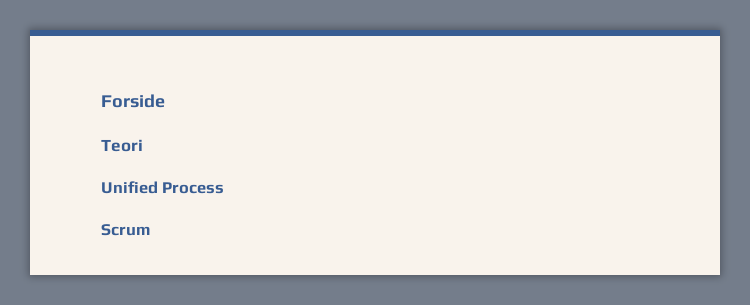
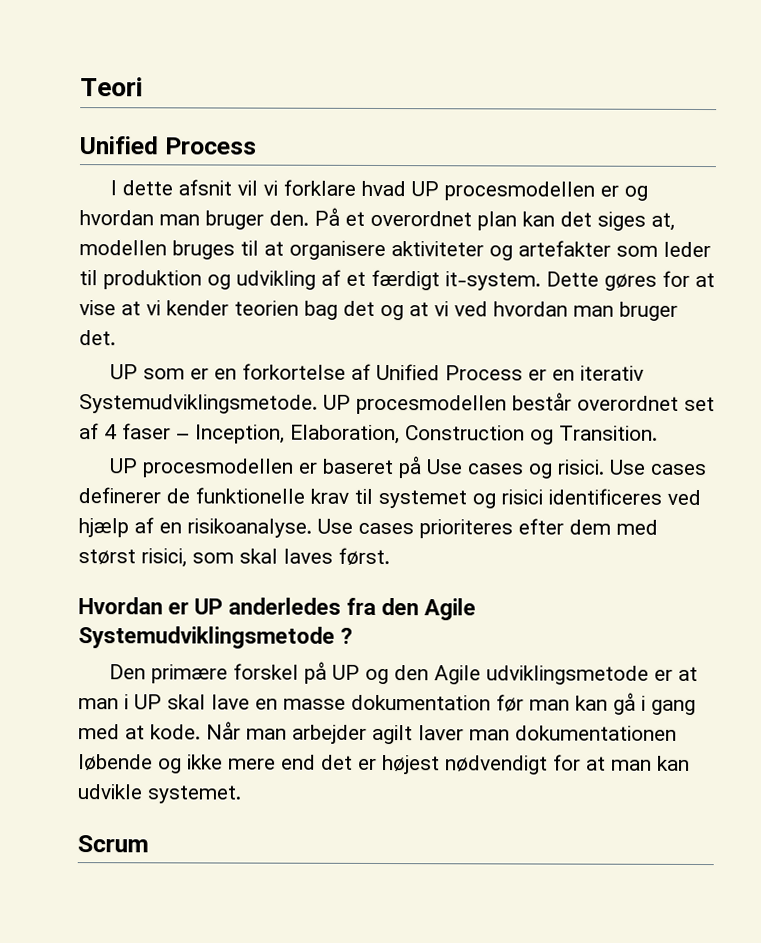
- Forside
+ I dette afsnit vil vi forklare hvad UP procesmodellen er og hvordan man bruger den. På et overordnet plan kan det siges at, modellen bruges til at organisere aktiviteter og artefakter som leder til produktion og udvikling af et færdigt it-system. Dette gøres for at vise at vi kender teorien bag det og at vi ved hvordan man bruger det.
+ UP som er en forkortelse af Unified Process er en iterativ Systemudviklingsmetode. UP procesmodellen består overordnet set af 4 faser – Inception, Elaboration, Construction og Transition.
+ UP procesmodellen er baseret på Use cases og risici. Use cases definerer de funktionelle krav til systemet og risici identificeres ved hjælp af en risikoanalyse. Use cases prioriteres efter dem med størst risici, som skal laves først.
+ Hvordan er UP anderledes fra den Agile Systemudviklingsmetode ?
+ Den primære forskel på UP og den Agile udviklingsmetode er at man i UP skal lave en masse dokumentation før man kan gå i gang med at kode. Når man arbejder agilt laver man dokumentationen løbende og ikke mere end det er højest nødvendigt for at man kan udvikle systemet.

